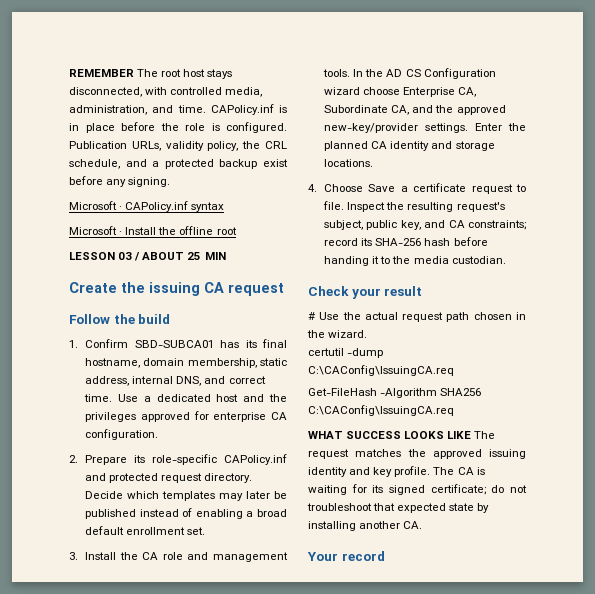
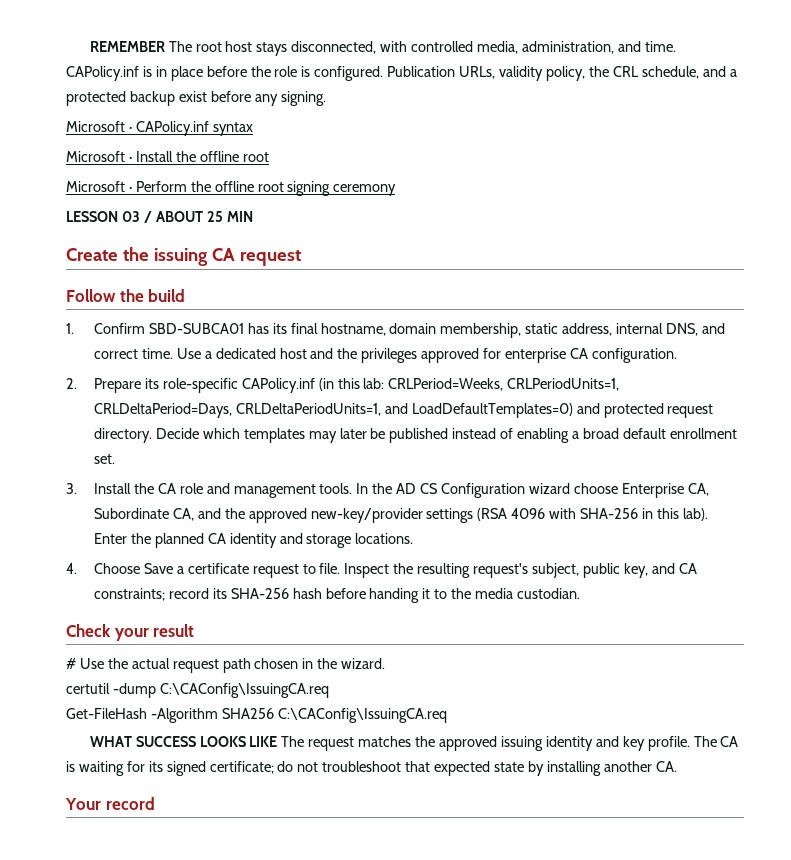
+ Microsoft · Perform the offline root signing ceremony
- 2. Prepare its role-specific CAPolicy.inf and protected request directory.
+ 2. Prepare its role-specific CAPolicy.inf (in this lab: CRLPeriod=Weeks, CRLPeriodUnits=1, CRLDeltaPeriod=Days, CRLDeltaPeriodUnits=1, and LoadDefaultTemplates=0) and protected request directory.
- In the AD CS Configuration wizard choose Enterprise CA, Subordinate CA, and the approved new-key/provider settings.
+ In the AD CS Configuration wizard choose Enterprise CA, Subordinate CA, and the approved new-key/provider settings (RSA 4096 with SHA-256 in this lab).

